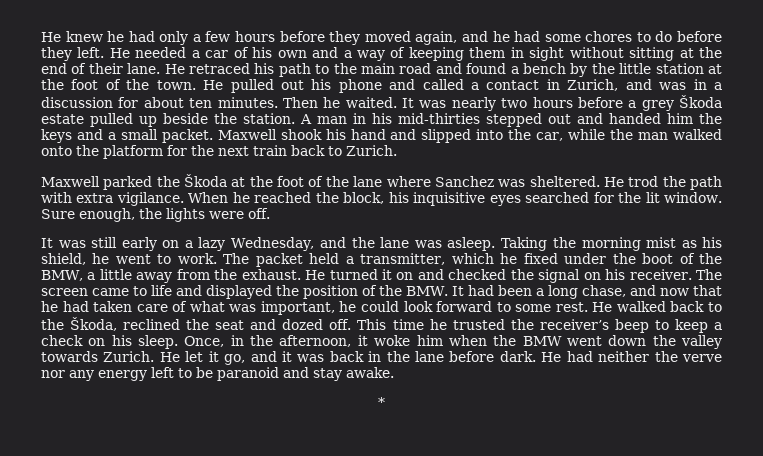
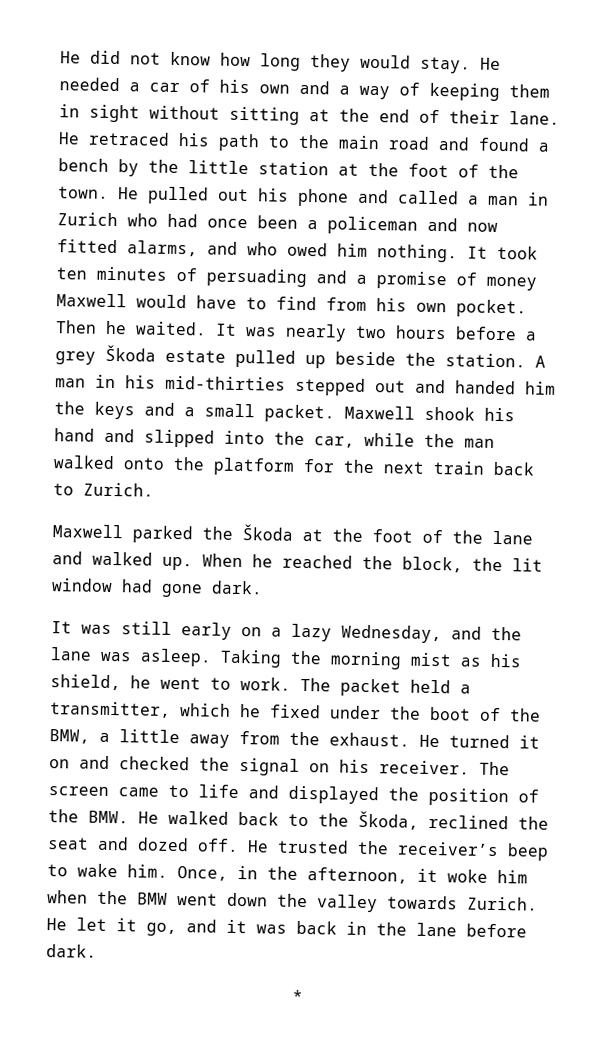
- He knew he had only a few hours before they moved again, and he had some chores to do before they left.
+ He did not know how long they would stay.
- He pulled out his phone and called a contact in Zurich, and was in a discussion for about ten minutes.
+ He pulled out his phone and called a man in Zurich who had once been a policeman and now fitted alarms, and who owed him nothing. It took ten minutes of persuading and a promise of money Maxwell would have to find from his own pocket.
- Maxwell parked the Škoda at the foot of the lane where Sanchez was sheltered. He trod the path with extra vigilance.
+ Maxwell parked the Škoda at the foot of the lane and walked up.
- When he reached the block, his inquisitive eyes searched for the lit window. Sure enough, the lights were off.
+ When he reached the block, the lit window had gone dark.
- The screen came to life and displayed the position of the BMW. It had been a long chase, and now that he had taken care of what was important, he could look forward to some rest. He walked back to the Škoda, reclined the seat and dozed off.
+ The screen came to life and displayed the position of the BMW. He walked back to the Škoda, reclined the seat and dozed off.
- This time he trusted the receiver’s beep to keep a check on his sleep.
+ He trusted the receiver’s beep to wake him.
- He had neither the verve nor any energy left to be paranoid and stay awake.

